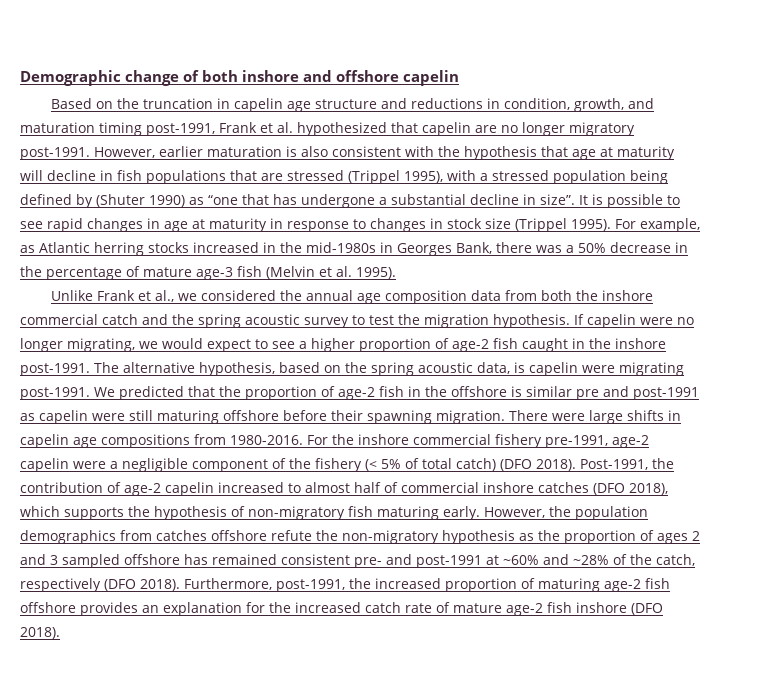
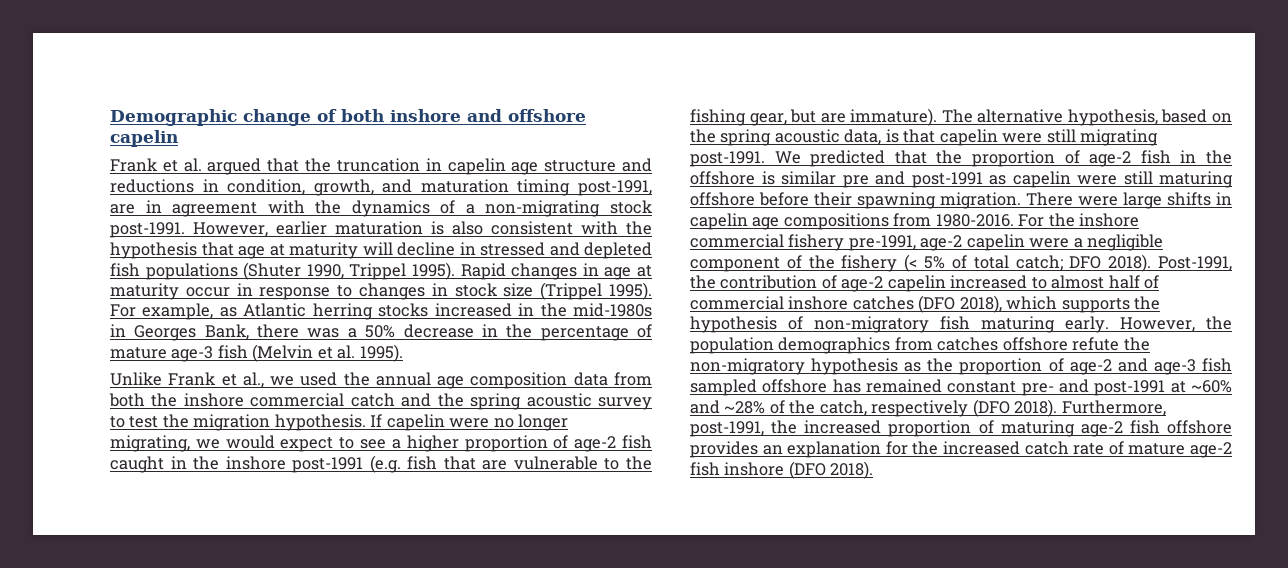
- Based on the truncation in capelin age structure and reductions in condition, growth, and maturation timing post-1991, Frank et al. hypothesized that capelin are no longer migratory post-1991.
+ Frank et al. argued that the truncation in capelin age structure and reductions in condition, growth, and maturation timing post-1991, are in agreement with the dynamics of a non-migrating stock post-1991.
- However, earlier maturation is also consistent with the hypothesis that age at maturity will decline in fish populations that are stressed (Trippel 1995), with a stressed population being defined by (Shuter 1990) as “one that has undergone a substantial decline in size”. It is possible to see rapid changes in age at maturity in response to changes in stock size (Trippel 1995).
+ However, earlier maturation is also consistent with the hypothesis that age at maturity will decline in stressed and depleted fish populations (Shuter 1990, Trippel 1995). Rapid changes in age at maturity occur in response to changes in stock size (Trippel 1995).
- Unlike Frank et al., we considered the annual age composition data from both the inshore commercial catch and the spring acoustic survey to test the migration hypothesis.
+ Unlike Frank et al., we used the annual age composition data from both the inshore commercial catch and the spring acoustic survey to test the migration hypothesis.
- If capelin were no longer migrating, we would expect to see a higher proportion of age-2 fish caught in the inshore post-1991.
+ If capelin were no longer migrating, we would expect to see a higher proportion of age-2 fish caught in the inshore post-1991 (e.g. fish that are vulnerable to the fishing gear, but are immature).
- The alternative hypothesis, based on the spring acoustic data, is capelin were migrating post-1991.
+ The alternative hypothesis, based on the spring acoustic data, is that capelin were still migrating post-1991.
- For the inshore commercial fishery pre-1991, age-2 capelin were a negligible component of the fishery (< 5% of total catch) (DFO 2018).
+ For the inshore commercial fishery pre-1991, age-2 capelin were a negligible component of the fishery (< 5% of total catch; DFO 2018).
- However, the population demographics from catches offshore refute the non-migratory hypothesis as the proportion of ages 2 and 3 sampled offshore has remained consistent pre- and post-1991 at ~60% and ~28% of the catch, respectively (DFO 2018).
+ However, the population demographics from catches offshore refute the non-migratory hypothesis as the proportion of age-2 and age-3 fish sampled offshore has remained constant pre- and post-1991 at ~60% and ~28% of the catch, respectively (DFO 2018).

